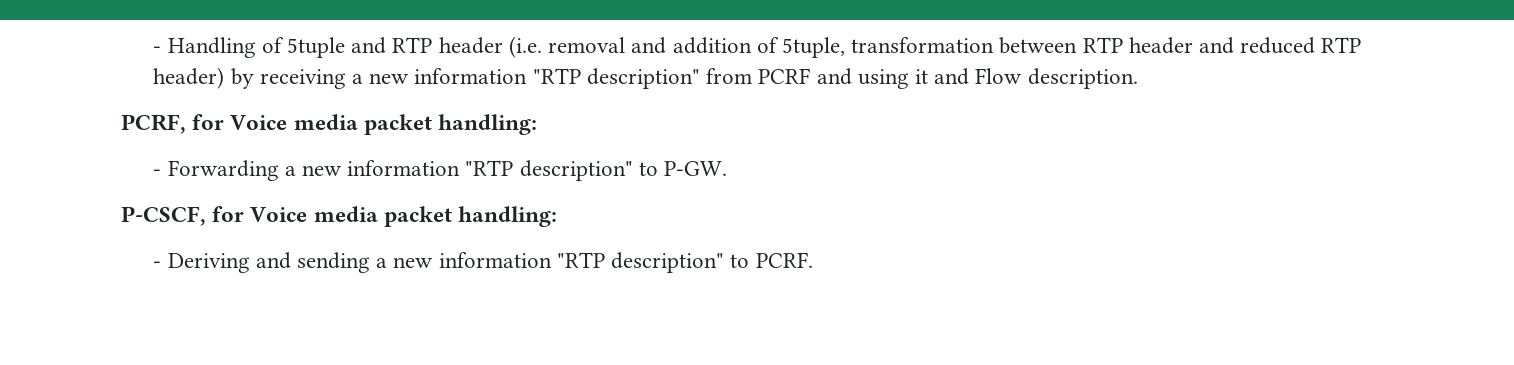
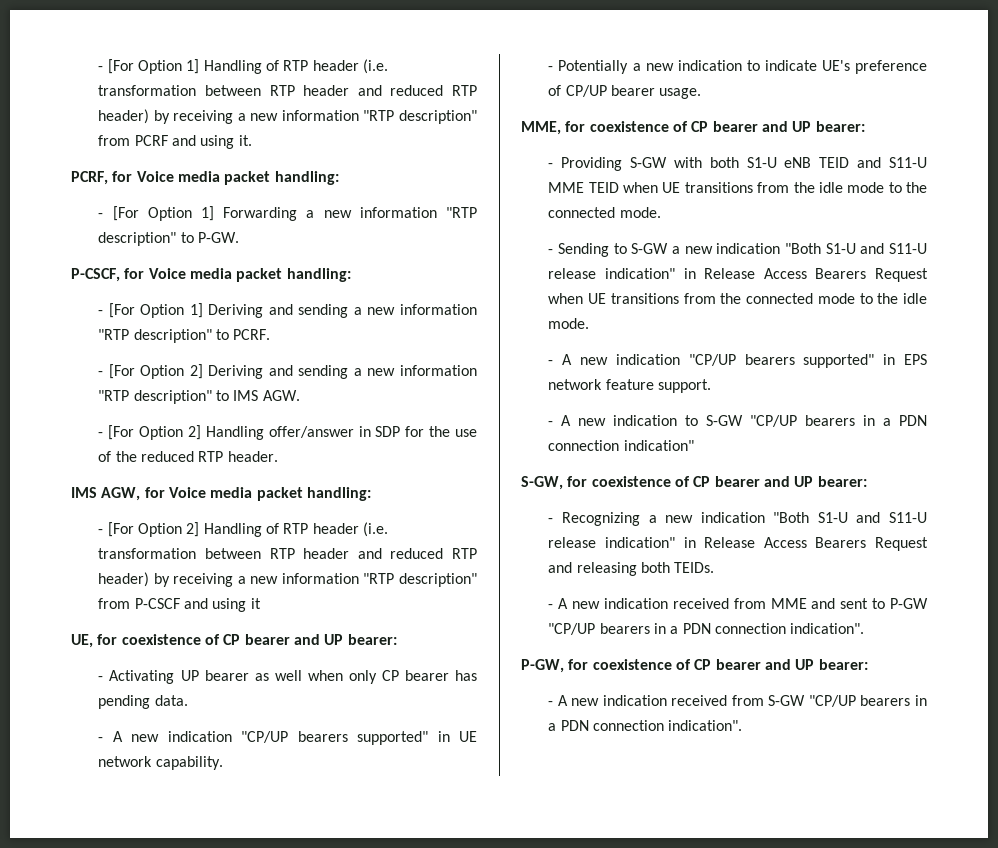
- - Handling of 5tuple and RTP header (i.e. removal and addition of 5tuple, transformation between RTP header and reduced RTP header) by receiving a new information "RTP description" from PCRF and using it and Flow description.
+ - [For Option 1] Handling of RTP header (i.e. transformation between RTP header and reduced RTP header) by receiving a new information "RTP description" from PCRF and using it.
- - Forwarding a new information "RTP description" to P-GW.
+ - [For Option 1] Forwarding a new information "RTP description" to P-GW.
- - Deriving and sending a new information "RTP description" to PCRF.
+ - [For Option 1] Deriving and sending a new information "RTP description" to PCRF.
+ - [For Option 2] Deriving and sending a new information "RTP description" to IMS AGW.
+ - [For Option 2] Handling offer/answer in SDP for the use of the reduced RTP header.
+ IMS AGW, for Voice media packet handling:
+ - [For Option 2] Handling of RTP header (i.e. transformation between RTP header and reduced RTP header) by receiving a new information "RTP description" from P-CSCF and using it
+ UE, for coexistence of CP bearer and UP bearer:
+ - Activating UP bearer as well when only CP bearer has pending data.
+ - A new indication "CP/UP bearers supported" in UE network capability.
+ - Potentially a new indication to indicate UE's preference of CP/UP bearer usage.
+ MME, for coexistence of CP bearer and UP bearer:
+ - Providing S-GW with both S1-U eNB TEID and S11-U MME TEID when UE transitions from the idle mode to the connected mode.
+ - Sending to S-GW a new indication "Both S1-U and S11-U release indication" in Release Access Bearers Request when UE transitions from the connected mode to the idle mode.
+ - A new indication "CP/UP bearers supported" in EPS network feature support.
+ - A new indication to S-GW "CP/UP bearers in a PDN connection indication"
+ S-GW, for coexistence of CP bearer and UP bearer:
+ - Recognizing a new indication "Both S1-U and S11-U release indication" in Release Access Bearers Request and releasing both TEIDs.
+ - A new indication received from MME and sent to P-GW "CP/UP bearers in a PDN connection indication".
+ P-GW, for coexistence of CP bearer and UP bearer:
+ - A new indication received from S-GW "CP/UP bearers in a PDN connection indication".

